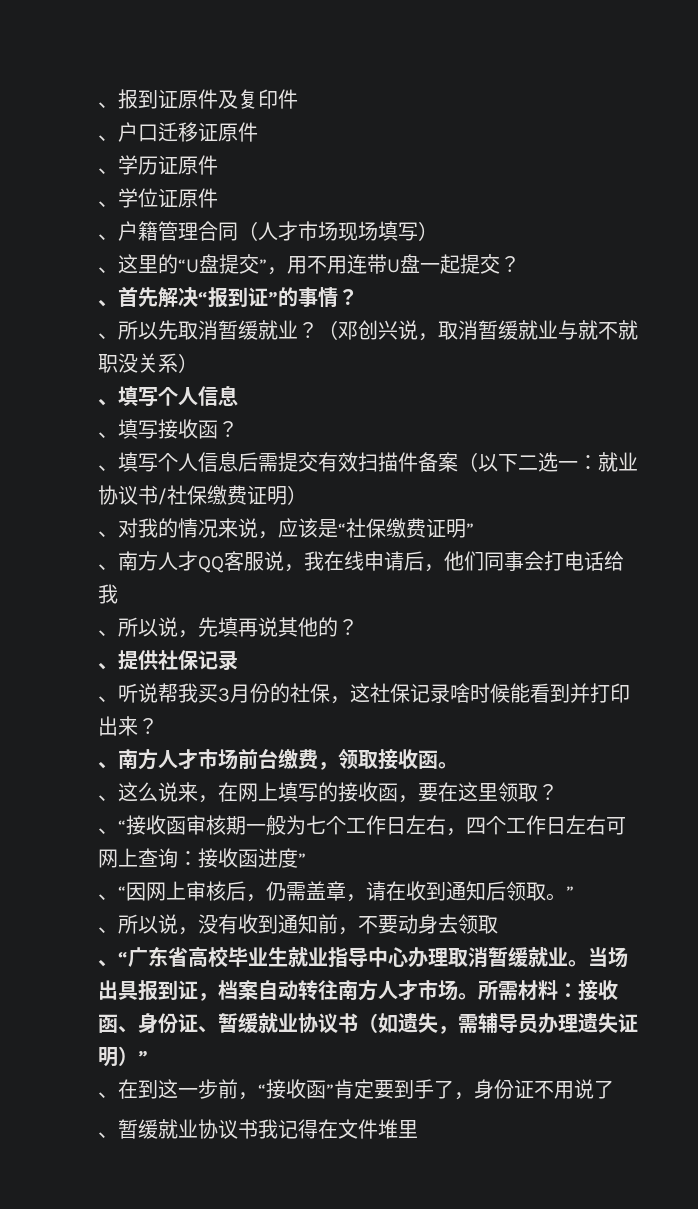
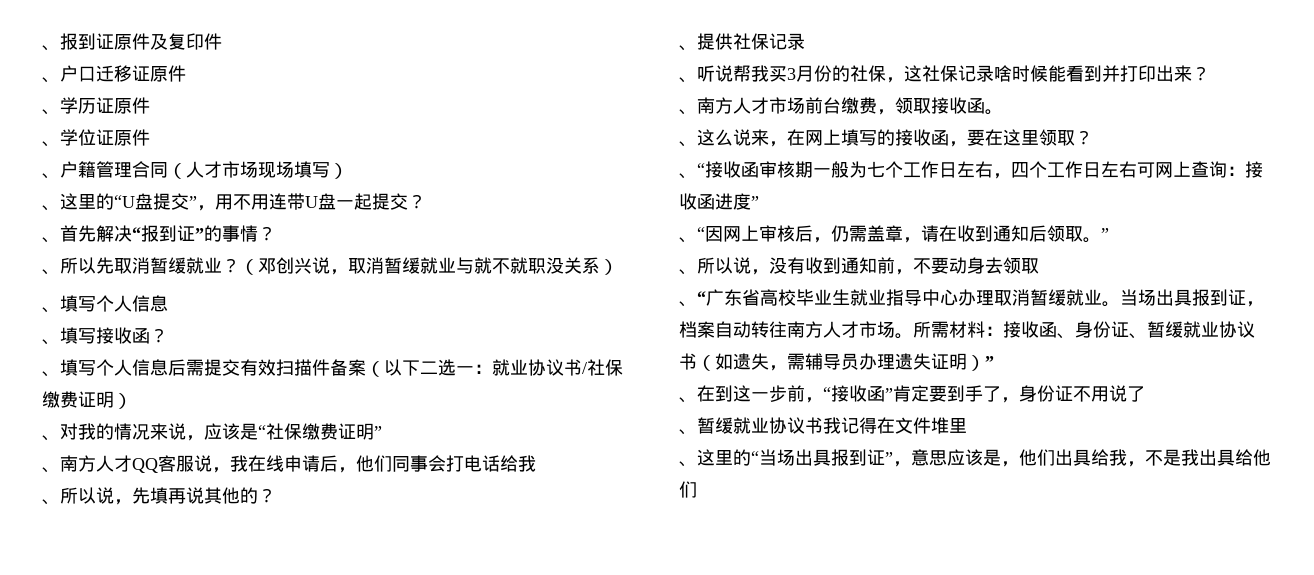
+ 、这里的“当场出具报到证”，意思应该是，他们出具给我，不是我出具给他们

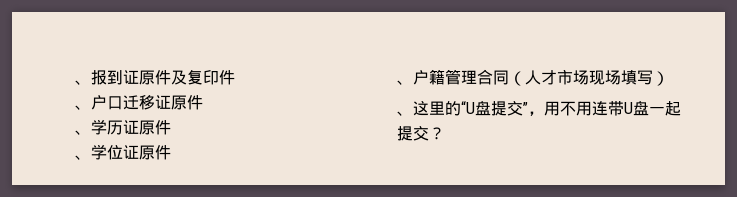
- 、首先解决“报到证”的事情？
- 、所以先取消暂缓就业？（邓创兴说，取消暂缓就业与就不就职没关系）
- 、填写个人信息
- 、填写接收函？
- 、填写个人信息后需提交有效扫描件备案（以下二选一：就业协议书/社保缴费证明）
- 、对我的情况来说，应该是“社保缴费证明”
- 、南方人才QQ客服说，我在线申请后，他们同事会打电话给我
- 、所以说，先填再说其他的？
- 、提供社保记录
- 、听说帮我买3月份的社保，这社保记录啥时候能看到并打印出来？
- 、南方人才市场前台缴费，领取接收函。
- 、这么说来，在网上填写的接收函，要在这里领取？
- 、“接收函审核期一般为七个工作日左右，四个工作日左右可网上查询：接收函进度”
- 、“因网上审核后，仍需盖章，请在收到通知后领取。”
- 、所以说，没有收到通知前，不要动身去领取
- 、“广东省高校毕业生就业指导中心办理取消暂缓就业。当场出具报到证，档案自动转往南方人才市场。所需材料：接收函、身份证、暂缓就业协议书（如遗失，需辅导员办理遗失证明）”
- 、在到这一步前，“接收函”肯定要到手了，身份证不用说了
- 、暂缓就业协议书我记得在文件堆里
- 、这里的“当场出具报到证”，意思应该是，他们出具给我，不是我出具给他们

